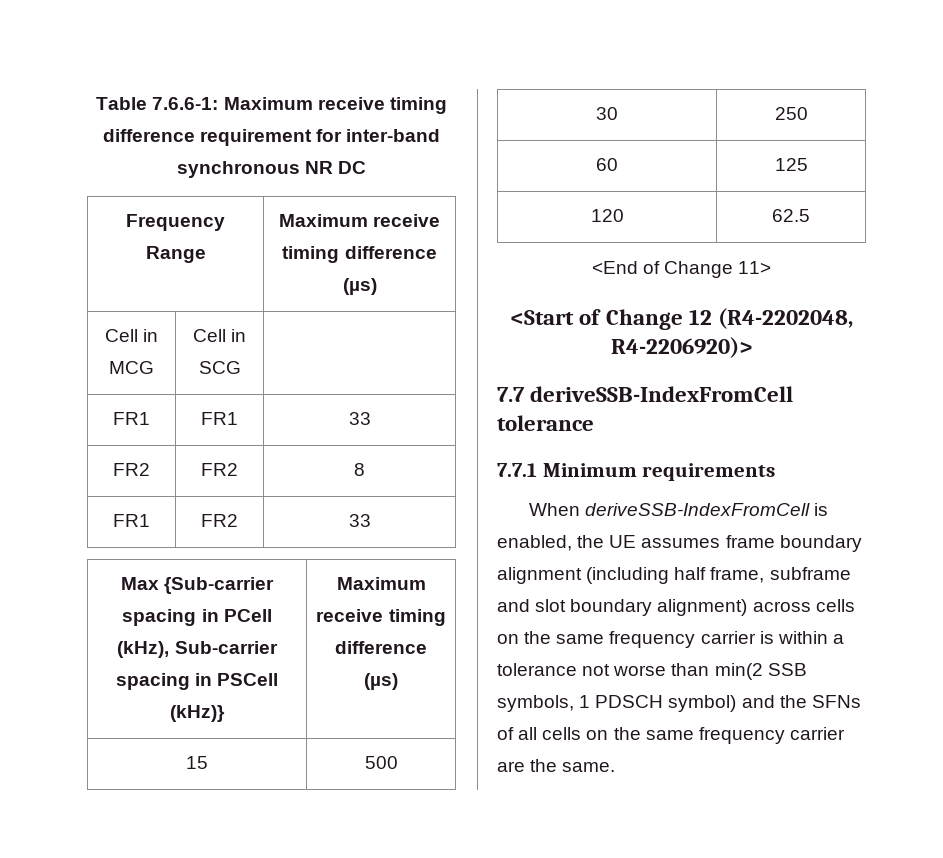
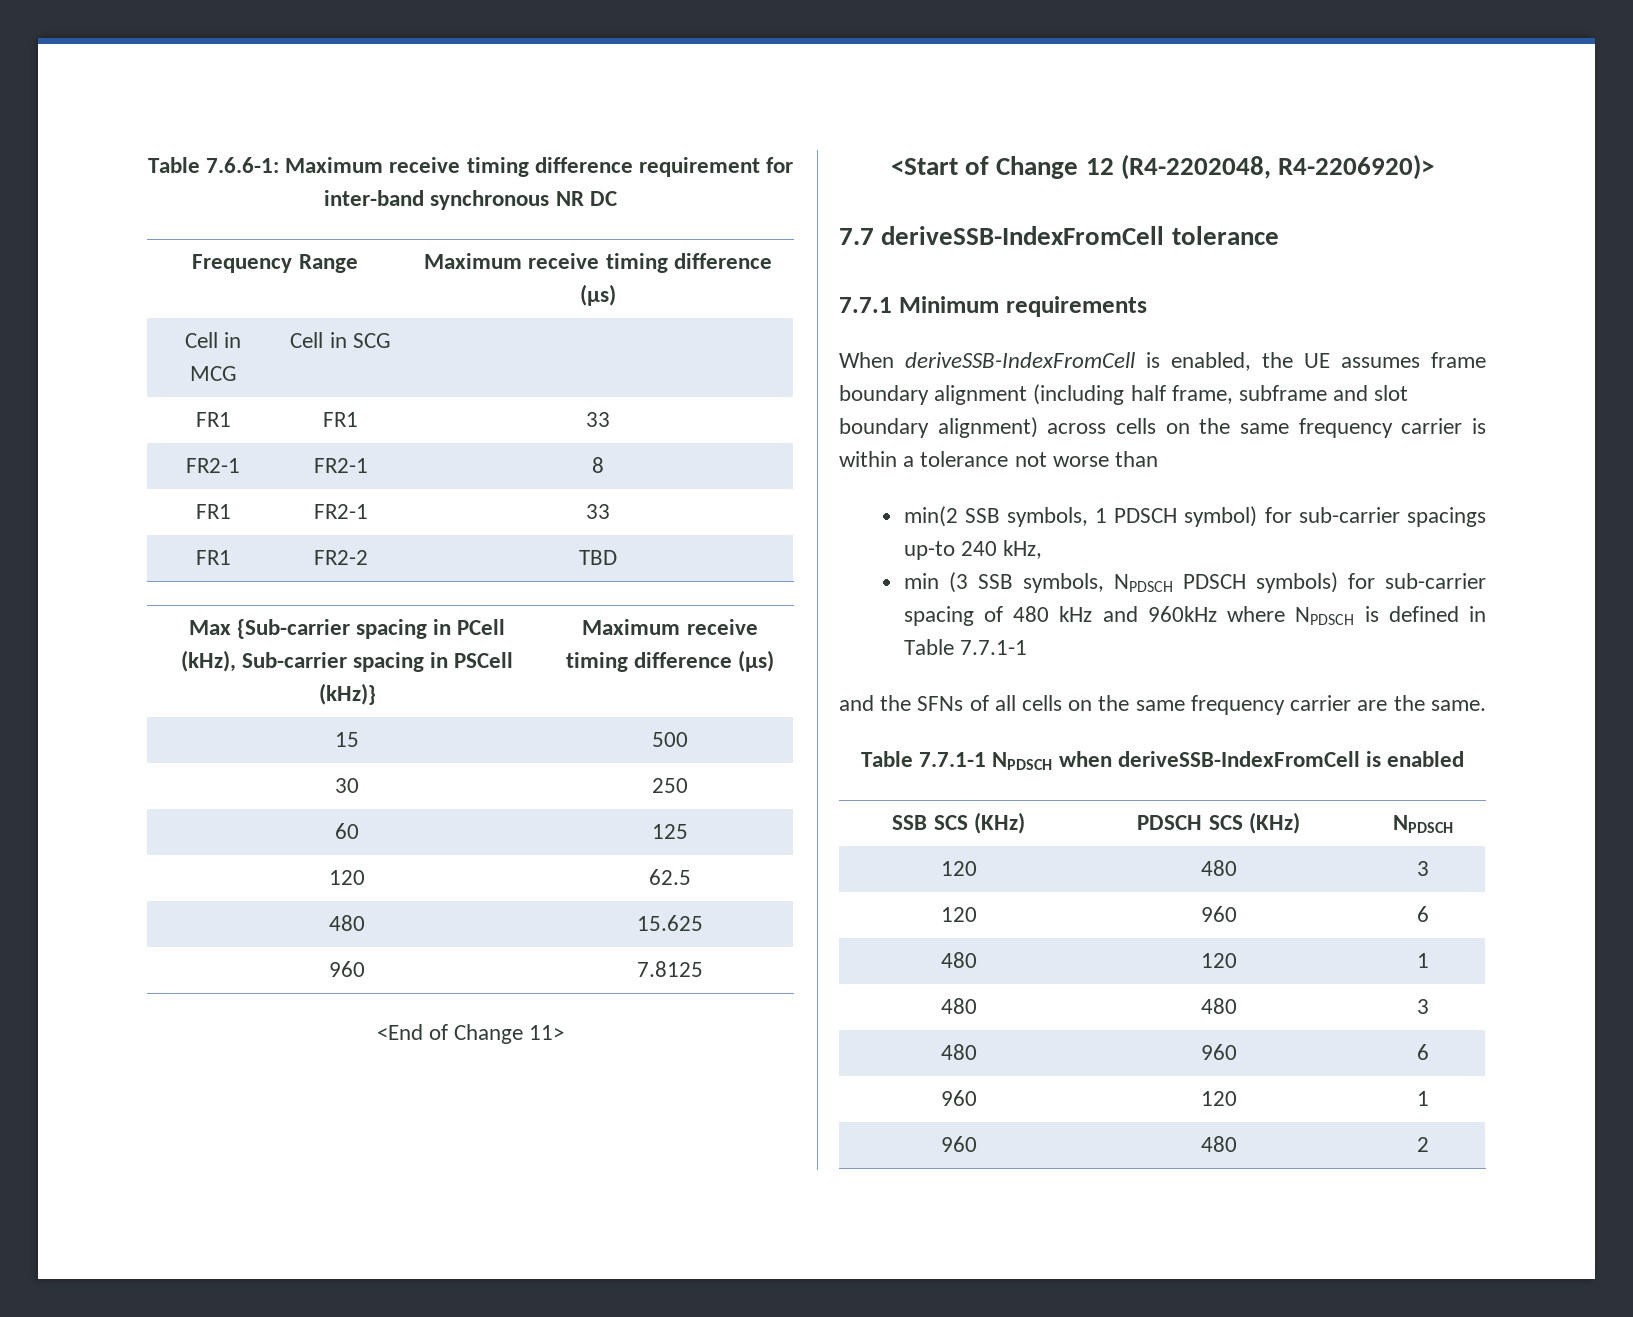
- FR2 | FR2 | 8
+ FR2-1 | FR2-1 | 8
- FR1 | FR2 | 33
+ FR1 | FR2-1 | 33
+ FR1 | FR2-2 | TBD
+ 480 | 15.625
+ 960 | 7.8125
- When deriveSSB-IndexFromCell is enabled, the UE assumes frame boundary alignment (including half frame, subframe and slot boundary alignment) across cells on the same frequency carrier is within a tolerance not worse than min(2 SSB symbols, 1 PDSCH symbol) and the SFNs of all cells on the same frequency carrier are the same.
+ When deriveSSB-IndexFromCell is enabled, the UE assumes frame boundary alignment (including half frame, subframe and slot boundary alignment) across cells on the same frequency carrier is within a tolerance not worse than
+ min(2 SSB symbols, 1 PDSCH symbol) for sub-carrier spacings up-to 240 kHz,
+ min (3 SSB symbols, NPDSCH PDSCH symbols) for sub-carrier spacing of 480 kHz and 960kHz where NPDSCH is defined in Table 7.7.1-1
+ and the SFNs of all cells on the same frequency carrier are the same.
+ Table 7.7.1-1 NPDSCH when deriveSSB-IndexFromCell is enabled
+ SSB SCS (KHz) | PDSCH SCS (KHz) | NPDSCH
+ 120 | 480 | 3
+ 120 | 960 | 6
+ 480 | 120 | 1
+ 480 | 480 | 3
+ 480 | 960 | 6
+ 960 | 120 | 1
+ 960 | 480 | 2

